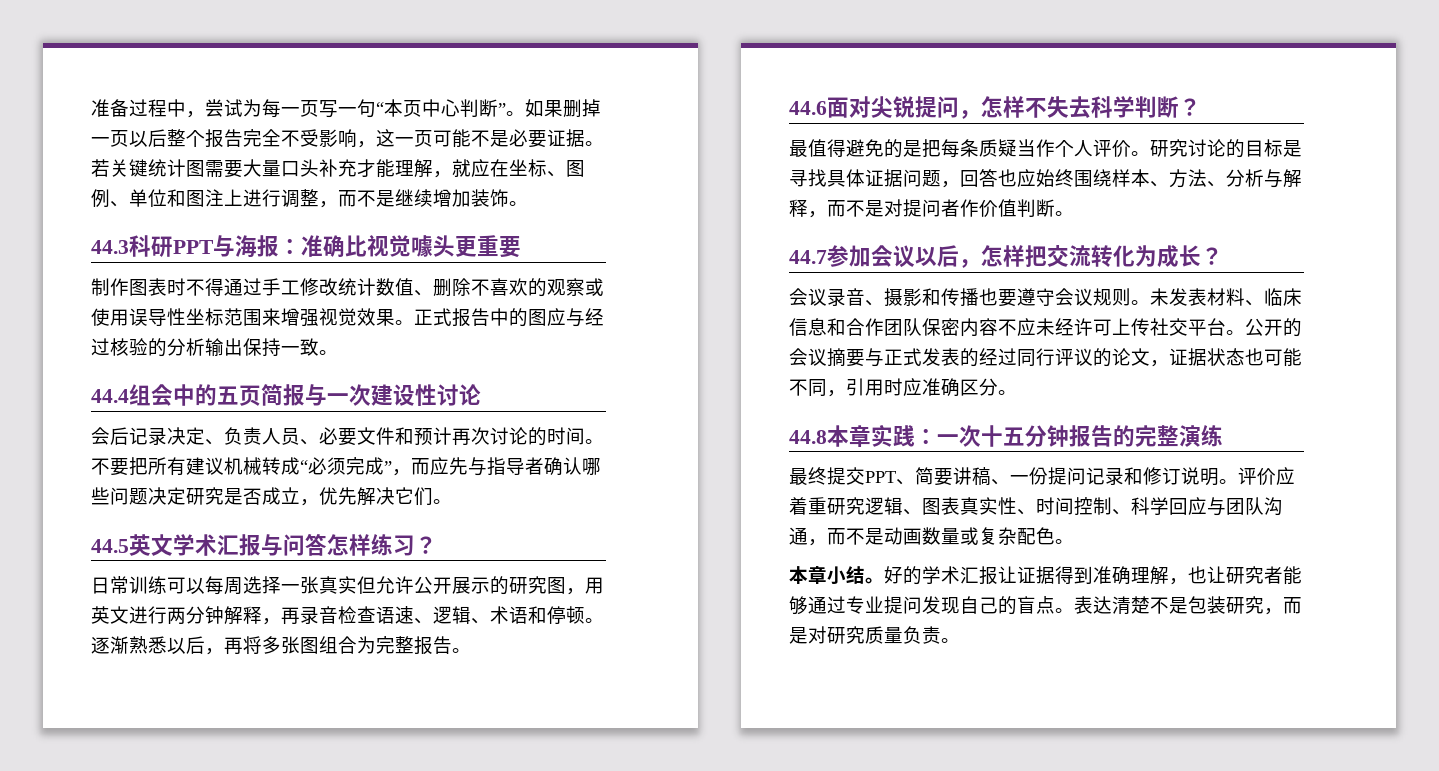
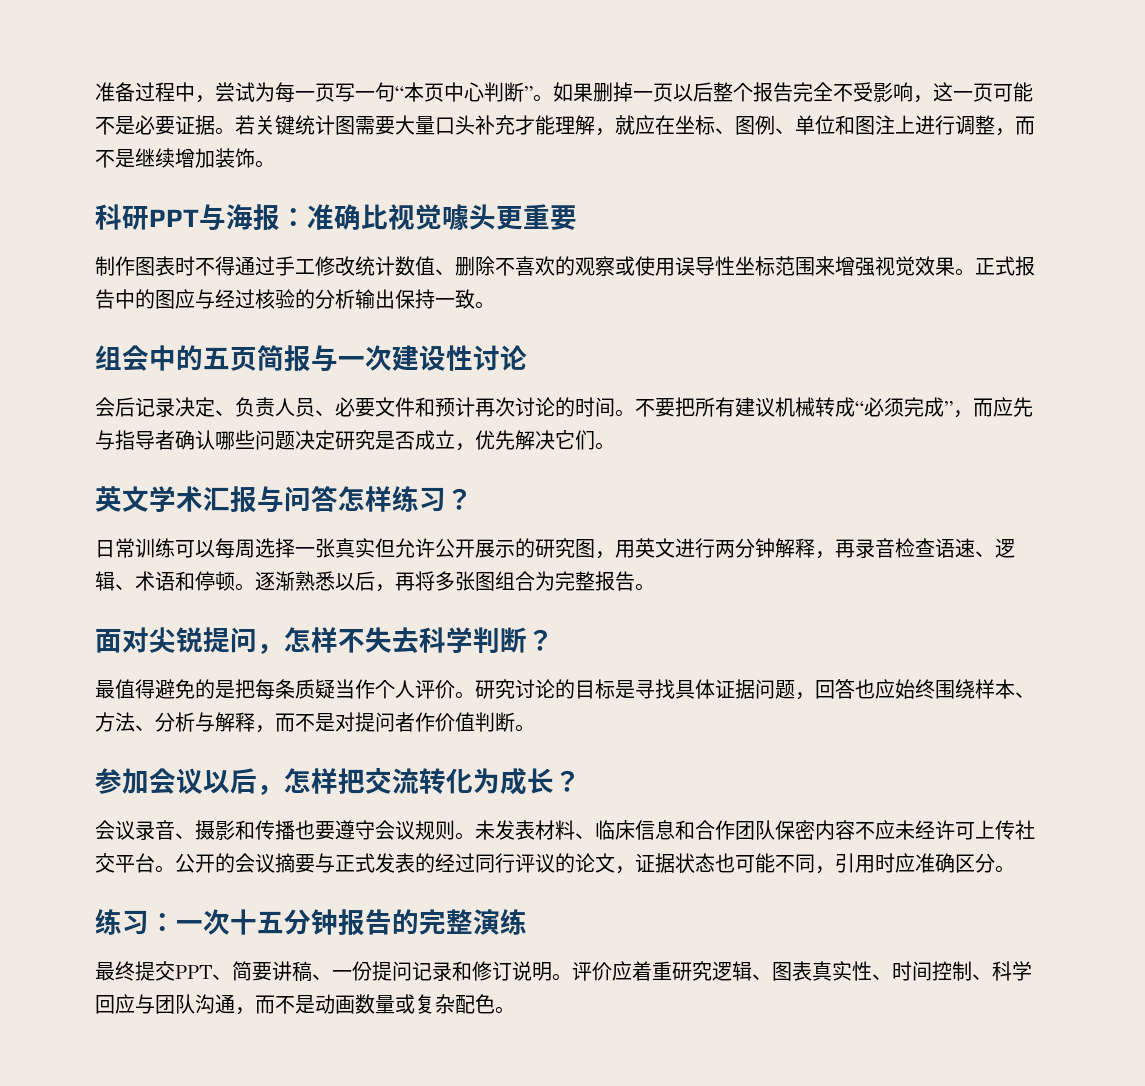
- 44.3科研PPT与海报：准确比视觉噱头更重要
+ 科研PPT与海报：准确比视觉噱头更重要
- 44.4组会中的五页简报与一次建设性讨论
+ 组会中的五页简报与一次建设性讨论
- 44.5英文学术汇报与问答怎样练习？
+ 英文学术汇报与问答怎样练习？
- 44.6面对尖锐提问，怎样不失去科学判断？
+ 面对尖锐提问，怎样不失去科学判断？
- 44.7参加会议以后，怎样把交流转化为成长？
+ 参加会议以后，怎样把交流转化为成长？
- 44.8本章实践：一次十五分钟报告的完整演练
+ 练习：一次十五分钟报告的完整演练
- 本章小结。好的学术汇报让证据得到准确理解，也让研究者能够通过专业提问发现自己的盲点。表达清楚不是包装研究，而是对研究质量负责。

